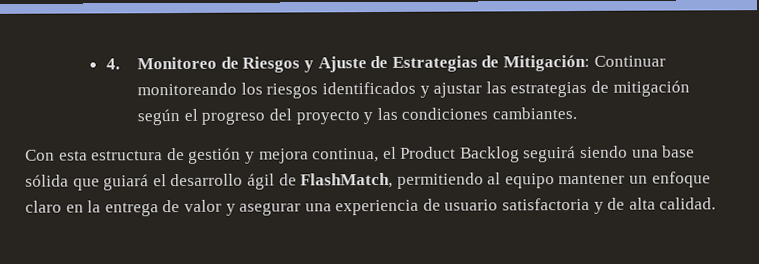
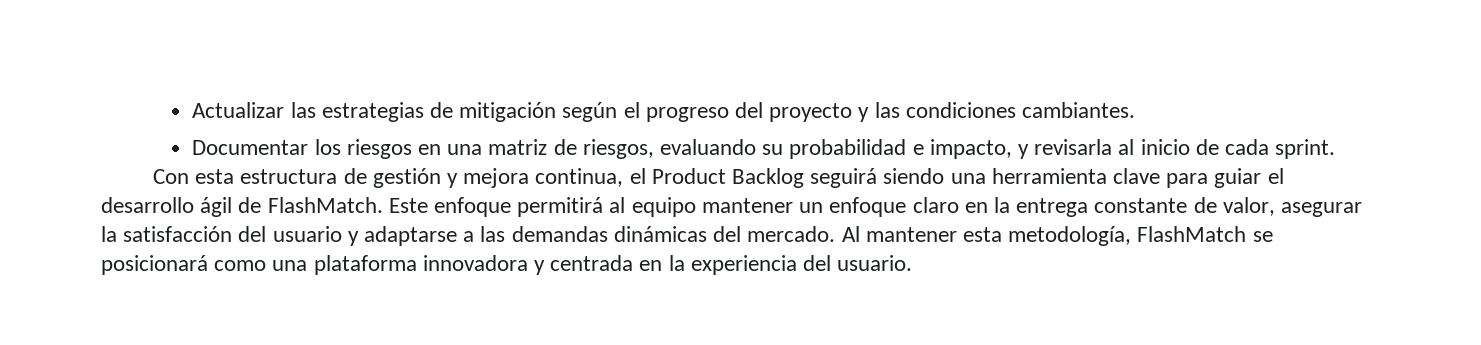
- 4. Monitoreo de Riesgos y Ajuste de Estrategias de Mitigación: Continuar monitoreando los riesgos identificados y ajustar las estrategias de mitigación según el progreso del proyecto y las condiciones cambiantes.
+ Actualizar las estrategias de mitigación según el progreso del proyecto y las condiciones cambiantes.
+ Documentar los riesgos en una matriz de riesgos, evaluando su probabilidad e impacto, y revisarla al inicio de cada sprint.
- Con esta estructura de gestión y mejora continua, el Product Backlog seguirá siendo una base sólida que guiará el desarrollo ágil de FlashMatch, permitiendo al equipo mantener un enfoque claro en la entrega de valor y asegurar una experiencia de usuario satisfactoria y de alta calidad.
+ Con esta estructura de gestión y mejora continua, el Product Backlog seguirá siendo una herramienta clave para guiar el desarrollo ágil de FlashMatch. Este enfoque permitirá al equipo mantener un enfoque claro en la entrega constante de valor, asegurar la satisfacción del usuario y adaptarse a las demandas dinámicas del mercado. Al mantener esta metodología, FlashMatch se posicionará como una plataforma innovadora y centrada en la experiencia del usuario.

